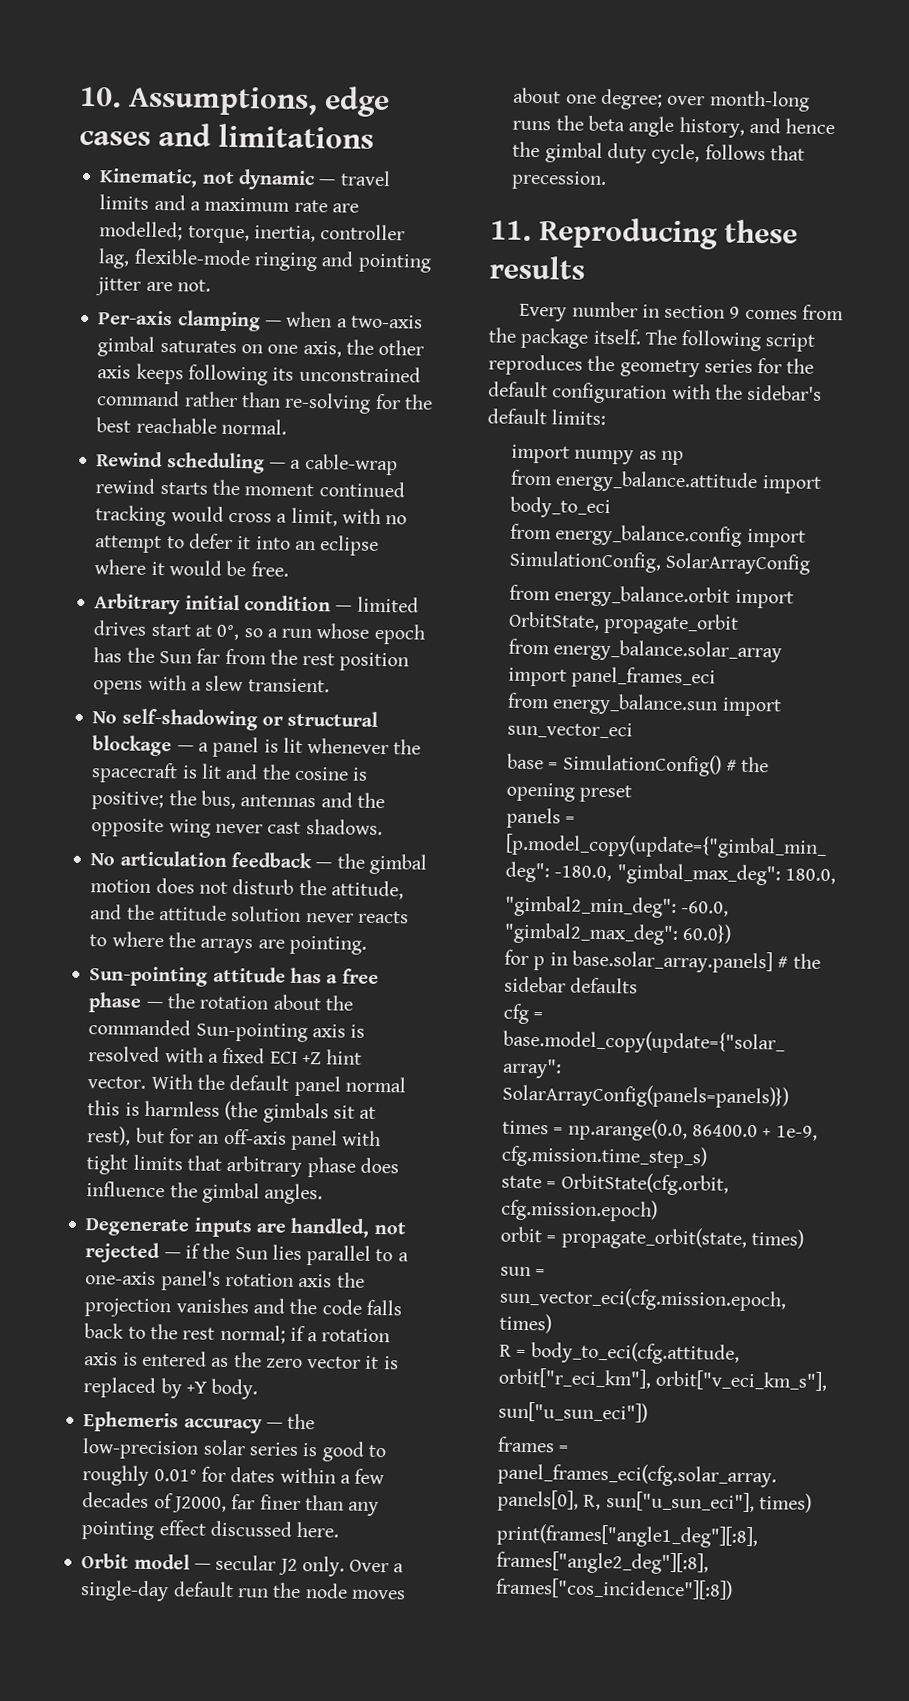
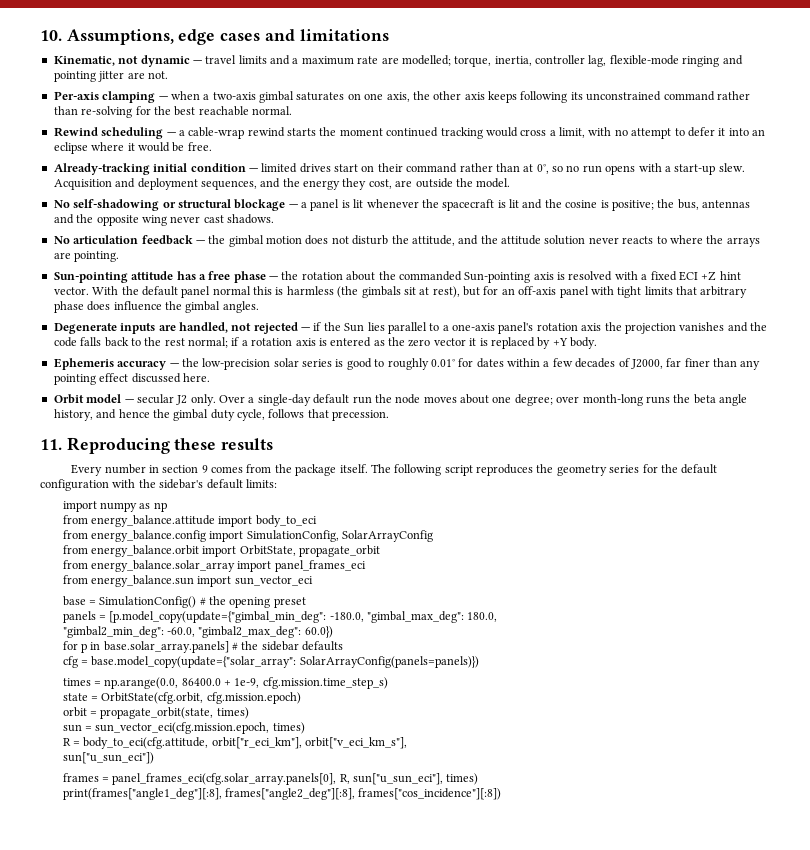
- Arbitrary initial condition — limited drives start at 0°, so a run whose epoch has the Sun far from the rest position opens with a slew transient.
+ Already-tracking initial condition — limited drives start on their command rather than at 0°, so no run opens with a start-up slew. Acquisition and deployment sequences, and the energy they cost, are outside the model.

